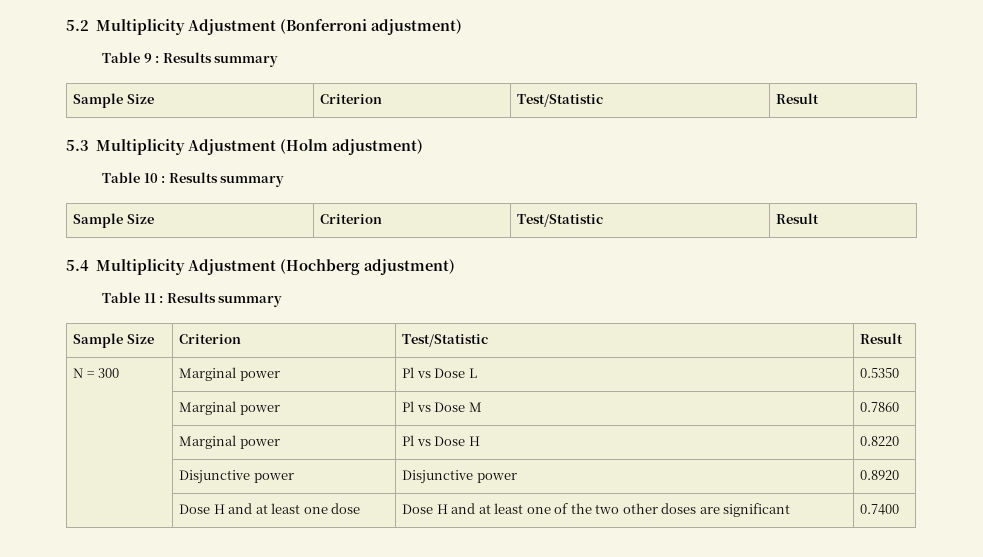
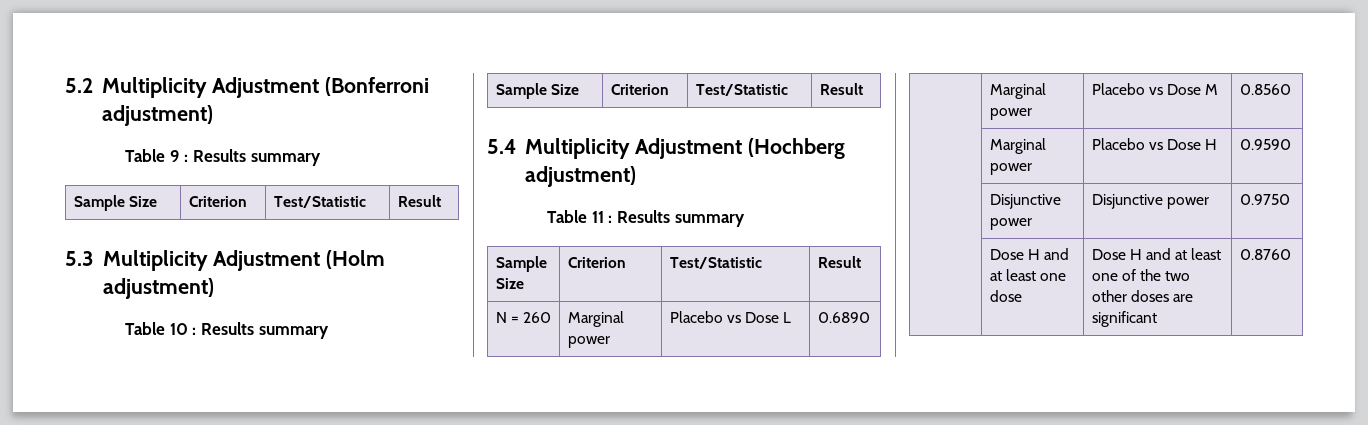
- N = 300 | Marginal power | Pl vs Dose L | 0.5350
- | Marginal power | Pl vs Dose M | 0.7860
- | Marginal power | Pl vs Dose H | 0.8220
+ N = 260 | Marginal power | Placebo vs Dose L | 0.6890
+ | Marginal power | Placebo vs Dose M | 0.8560
+ | Marginal power | Placebo vs Dose H | 0.9590
- | Disjunctive power | Disjunctive power | 0.8920
+ | Disjunctive power | Disjunctive power | 0.9750
- | Dose H and at least one dose | Dose H and at least one of the two other doses are significant | 0.7400
+ | Dose H and at least one dose | Dose H and at least one of the two other doses are significant | 0.8760

